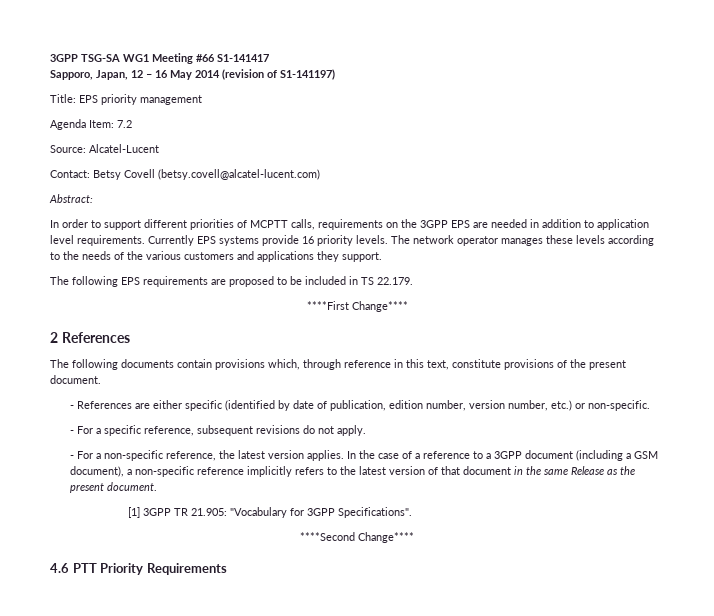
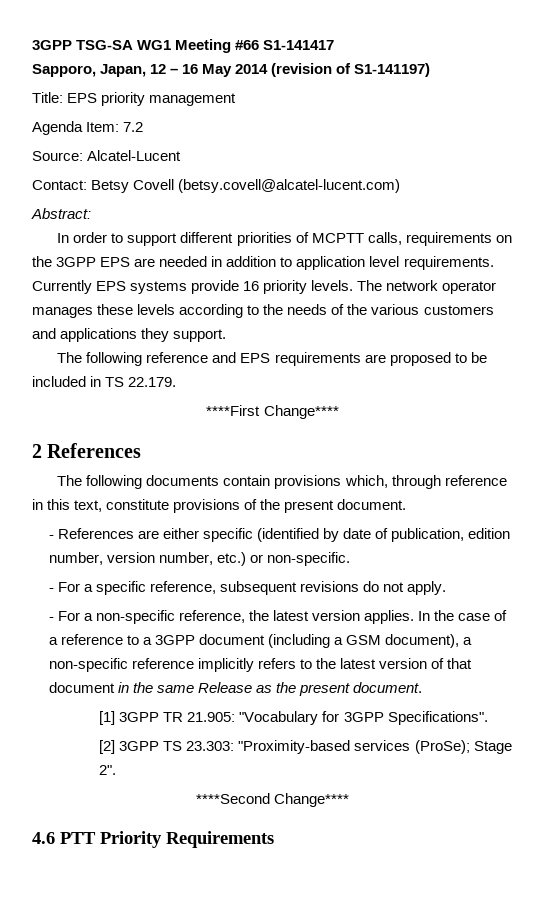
- The following EPS requirements are proposed to be included in TS 22.179.
+ The following reference and EPS requirements are proposed to be included in TS 22.179.
+ [2] 3GPP TS 23.303: "Proximity-based services (ProSe); Stage 2".

